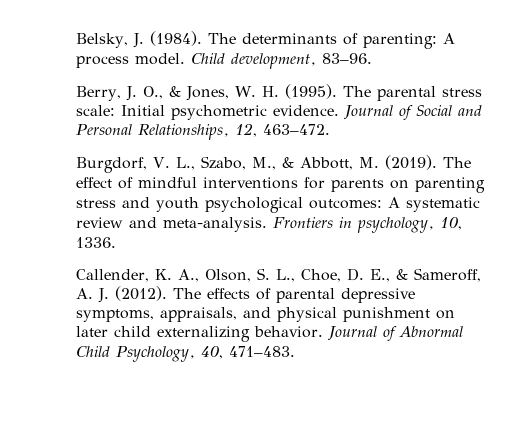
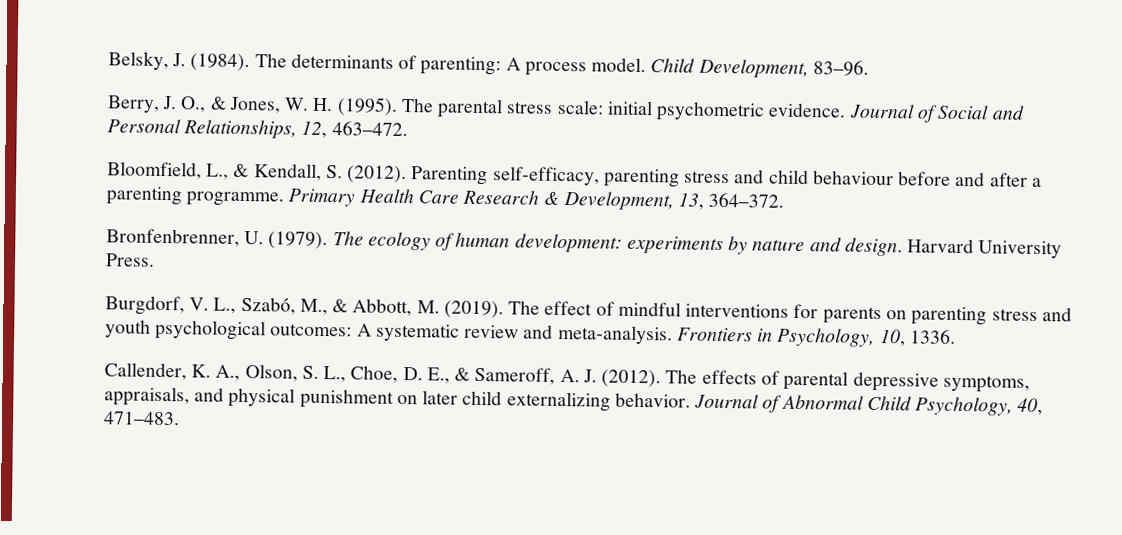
- Child development, 83–96.
+ Child Development, 83–96.
- The parental stress scale: Initial psychometric evidence.
+ The parental stress scale: initial psychometric evidence.
+ Bloomfield, L., & Kendall, S. (2012). Parenting self-efficacy, parenting stress and child behaviour before and after a parenting programme. Primary Health Care Research & Development, 13, 364–372.
+ Bronfenbrenner, U. (1979). The ecology of human development: experiments by nature and design. Harvard University Press.
- Burgdorf, V. L., Szabo, M., & Abbott, M. (2019).
+ Burgdorf, V. L., Szabó, M., & Abbott, M. (2019).
- Frontiers in psychology, 10, 1336.
+ Frontiers in Psychology, 10, 1336.

